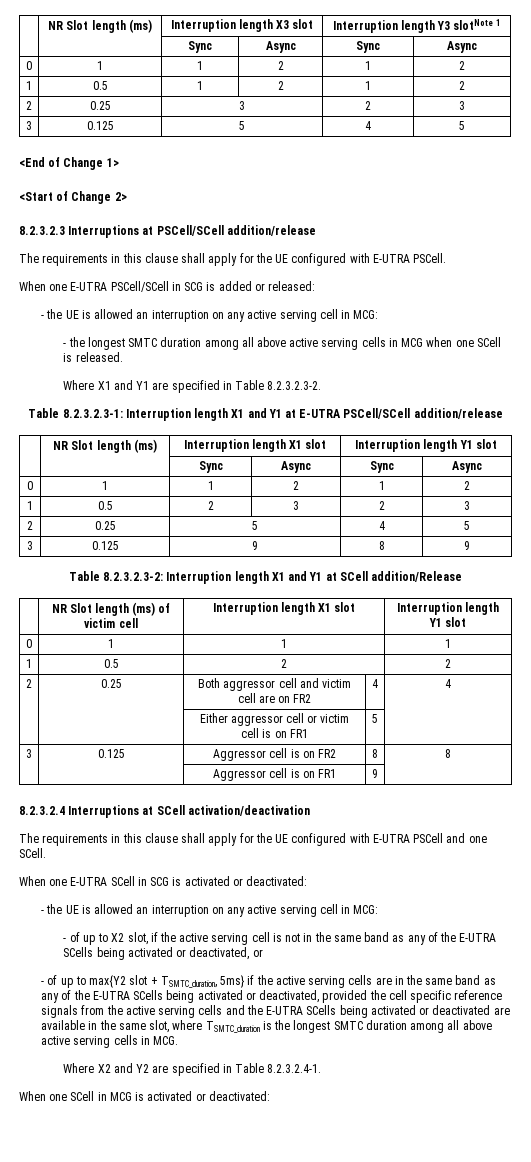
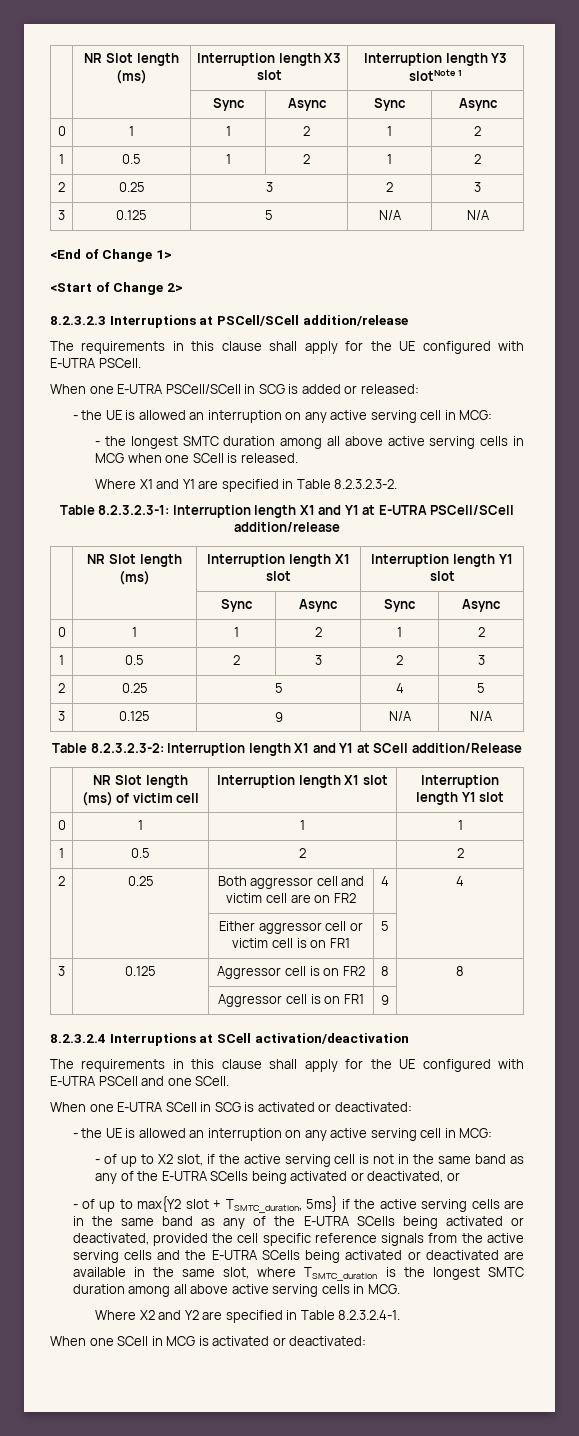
- 3 | 0.125 | 5 | 4 | 5
+ 3 | 0.125 | 5 | N/A | N/A
- 3 | 0.125 | 9 | 8 | 9
+ 3 | 0.125 | 9 | N/A | N/A

